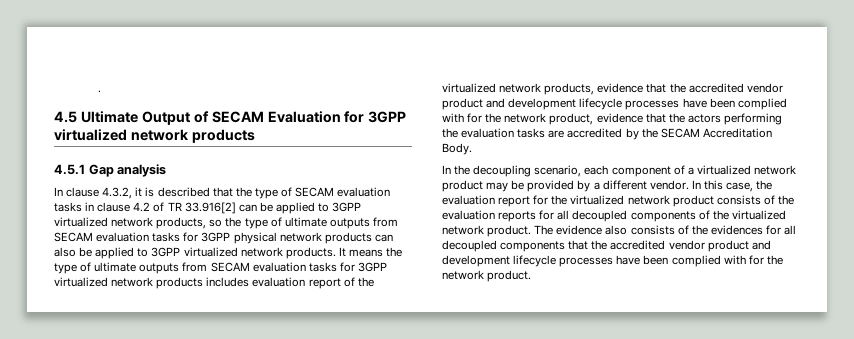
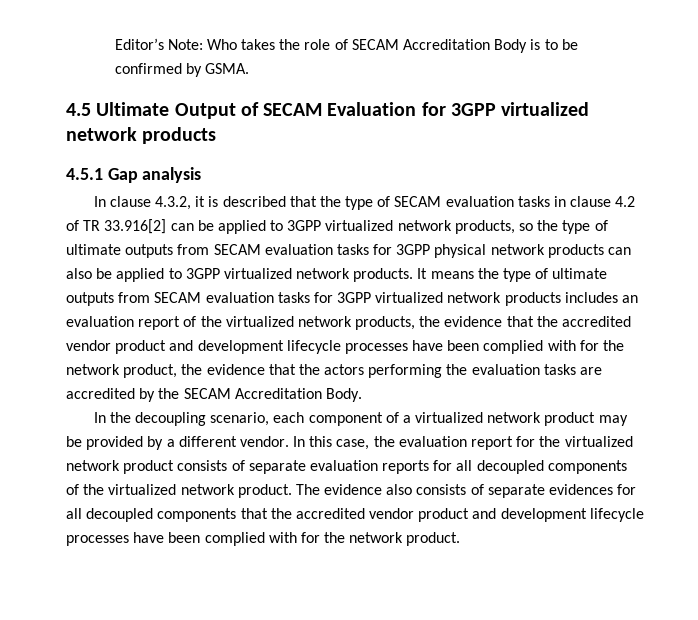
- .
+ Editor’s Note: Who takes the role of SECAM Accreditation Body is to be confirmed by GSMA.
- It means the type of ultimate outputs from SECAM evaluation tasks for 3GPP virtualized network products includes evaluation report of the virtualized network products, evidence that the accredited vendor product and development lifecycle processes have been complied with for the network product, evidence that the actors performing the evaluation tasks are accredited by the SECAM Accreditation Body.
+ It means the type of ultimate outputs from SECAM evaluation tasks for 3GPP virtualized network products includes an evaluation report of the virtualized network products, the evidence that the accredited vendor product and development lifecycle processes have been complied with for the network product, the evidence that the actors performing the evaluation tasks are accredited by the SECAM Accreditation Body.
- In this case, the evaluation report for the virtualized network product consists of the evaluation reports for all decoupled components of the virtualized network product.
+ In this case, the evaluation report for the virtualized network product consists of separate evaluation reports for all decoupled components of the virtualized network product.
- The evidence also consists of the evidences for all decoupled components that the accredited vendor product and development lifecycle processes have been complied with for the network product.
+ The evidence also consists of separate evidences for all decoupled components that the accredited vendor product and development lifecycle processes have been complied with for the network product.

